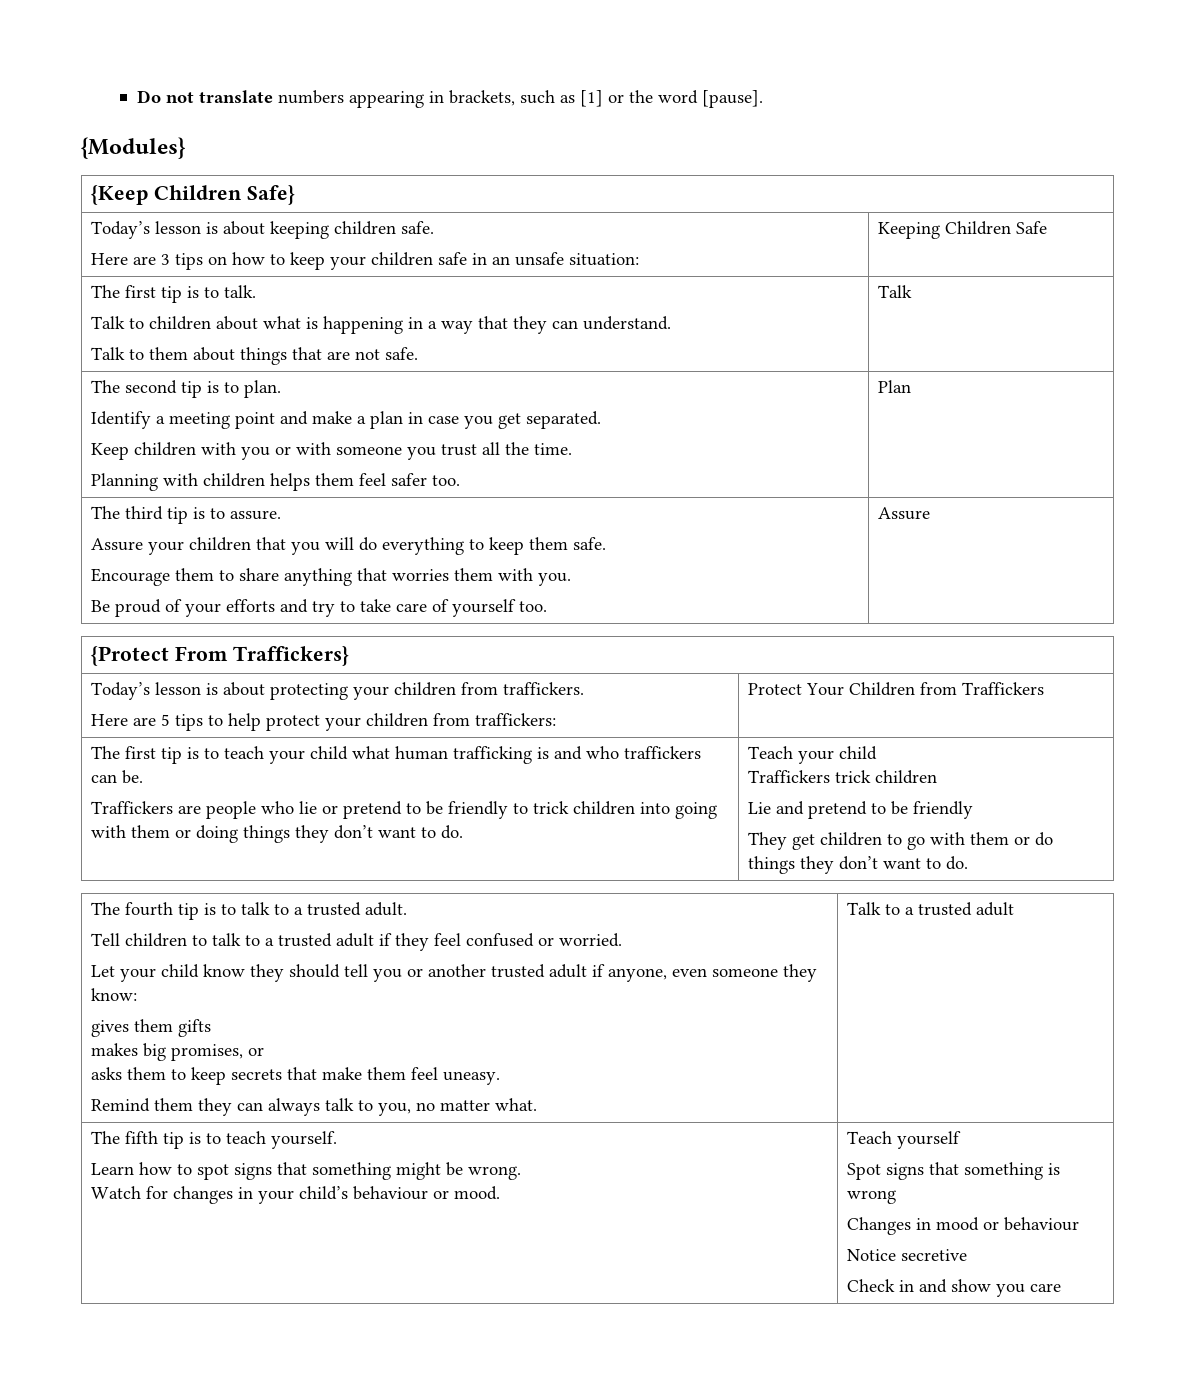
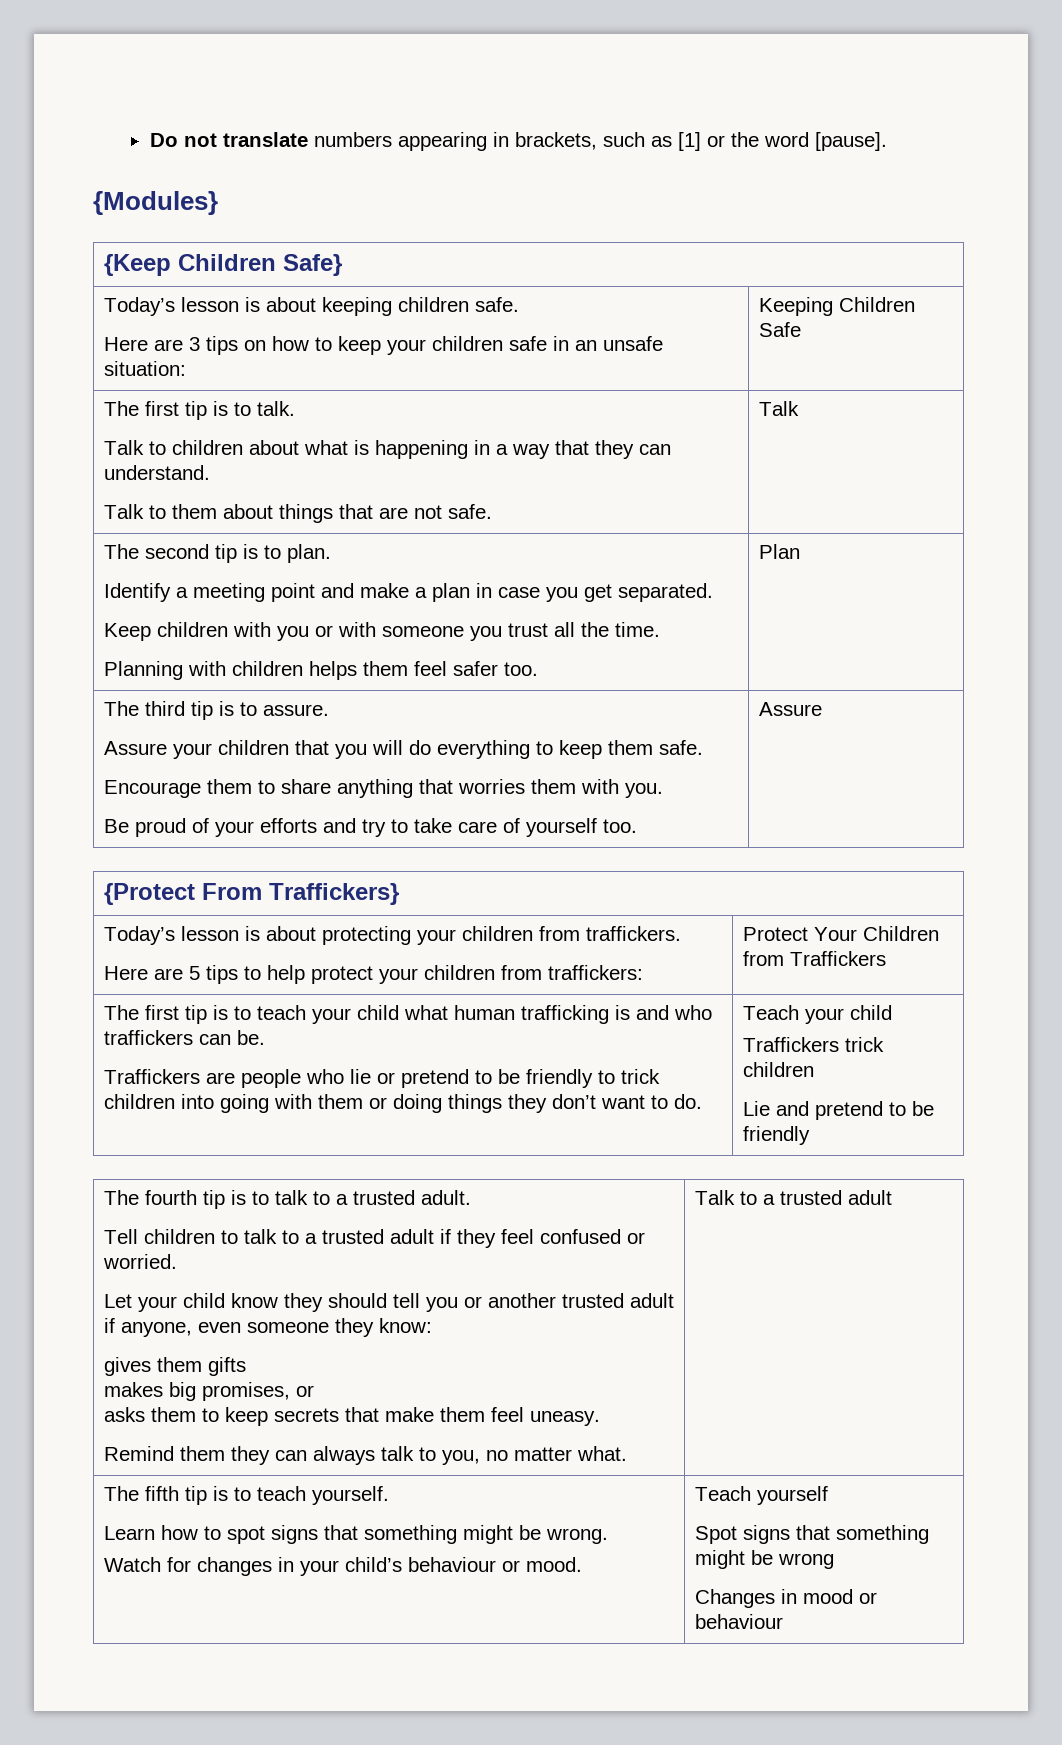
- They get children to go with them or do things they don’t want to do.
- Spot signs that something is wrong
+ Spot signs that something might be wrong
- Notice secretive
- Check in and show you care

